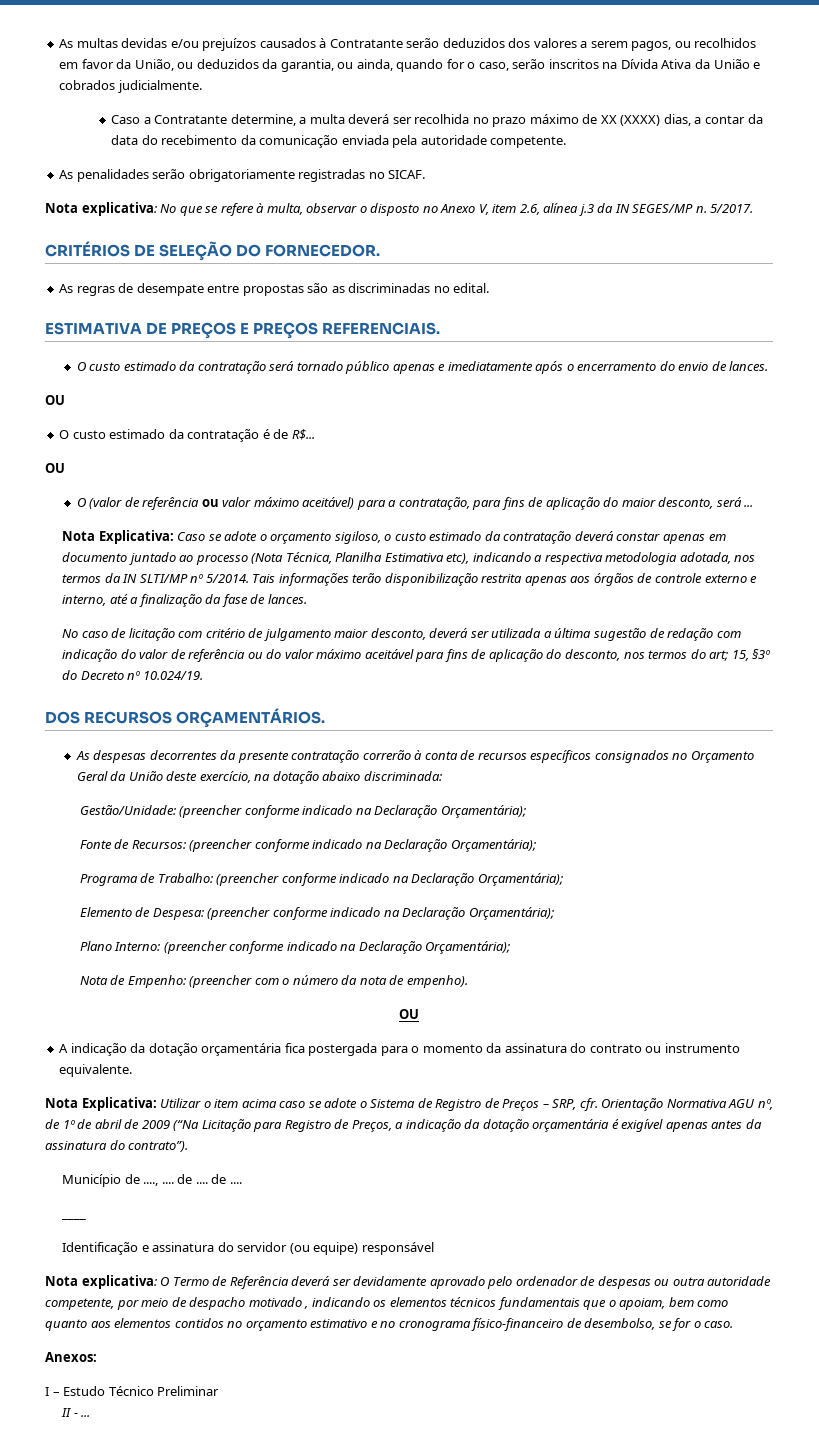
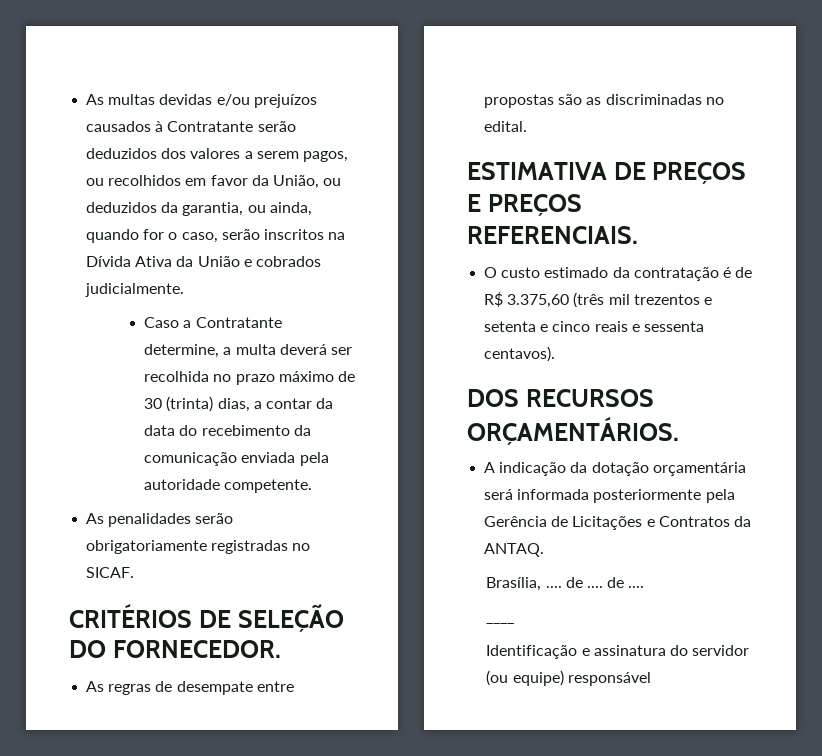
- Caso a Contratante determine, a multa deverá ser recolhida no prazo máximo de XX (XXXX) dias, a contar da data do recebimento da comunicação enviada pela autoridade competente.
+ Caso a Contratante determine, a multa deverá ser recolhida no prazo máximo de 30 (trinta) dias, a contar da data do recebimento da comunicação enviada pela autoridade competente.
- Nota explicativa: No que se refere à multa, observar o disposto no Anexo V, item 2.6, alínea j.3 da IN SEGES/MP n. 5/2017.
- O custo estimado da contratação será tornado público apenas e imediatamente após o encerramento do envio de lances.
- OU
- O custo estimado da contratação é de R$...
- OU
- O (valor de referência ou valor máximo aceitável) para a contratação, para fins de aplicação do maior desconto, será ...
- Nota Explicativa: Caso se adote o orçamento sigiloso, o custo estimado da contratação deverá constar apenas em documento juntado ao processo (Nota Técnica, Planilha Estimativa etc), indicando a respectiva metodologia adotada, nos termos da IN SLTI/MP nº 5/2014. Tais informações terão disponibilização restrita apenas aos órgãos de controle externo e interno, até a finalização da fase de lances.
- No caso de licitação com critério de julgamento maior desconto, deverá ser utilizada a última sugestão de redação com indicação do valor de referência ou do valor máximo aceitável para fins de aplicação do desconto, nos termos do art; 15, §3º do Decreto nº 10.024/19.
+ O custo estimado da contratação é de R$ 3.375,60 (três mil trezentos e setenta e cinco reais e sessenta centavos).
  DOS RECURSOS ORÇAMENTÁRIOS.
- As despesas decorrentes da presente contratação correrão à conta de recursos específicos consignados no Orçamento Geral da União deste exercício, na dotação abaixo discriminada:
- Gestão/Unidade: (preencher conforme indicado na Declaração Orçamentária);
- Fonte de Recursos: (preencher conforme indicado na Declaração Orçamentária);
- Programa de Trabalho: (preencher conforme indicado na Declaração Orçamentária);
- Elemento de Despesa: (preencher conforme indicado na Declaração Orçamentária);
- Plano Interno: (preencher conforme indicado na Declaração Orçamentária);
- Nota de Empenho: (preencher com o número da nota de empenho).
- OU
- A indicação da dotação orçamentária fica postergada para o momento da assinatura do contrato ou instrumento equivalente.
- Nota Explicativa: Utilizar o item acima caso se adote o Sistema de Registro de Preços – SRP, cfr. Orientação Normativa AGU nº, de 1º de abril de 2009 (“Na Licitação para Registro de Preços, a indicação da dotação orçamentária é exigível apenas antes da assinatura do contrato”).
- Município de ...., .... de .... de ....
+ A indicação da dotação orçamentária será informada posteriormente pela Gerência de Licitações e Contratos da ANTAQ.
+ Brasília, .... de .... de ....
- Nota explicativa: O Termo de Referência deverá ser devidamente aprovado pelo ordenador de despesas ou outra autoridade competente, por meio de despacho motivado , indicando os elementos técnicos fundamentais que o apoiam, bem como quanto aos elementos contidos no orçamento estimativo e no cronograma físico-financeiro de desembolso, se for o caso.
- Anexos:
- I – Estudo Técnico Preliminar
- II - ...

